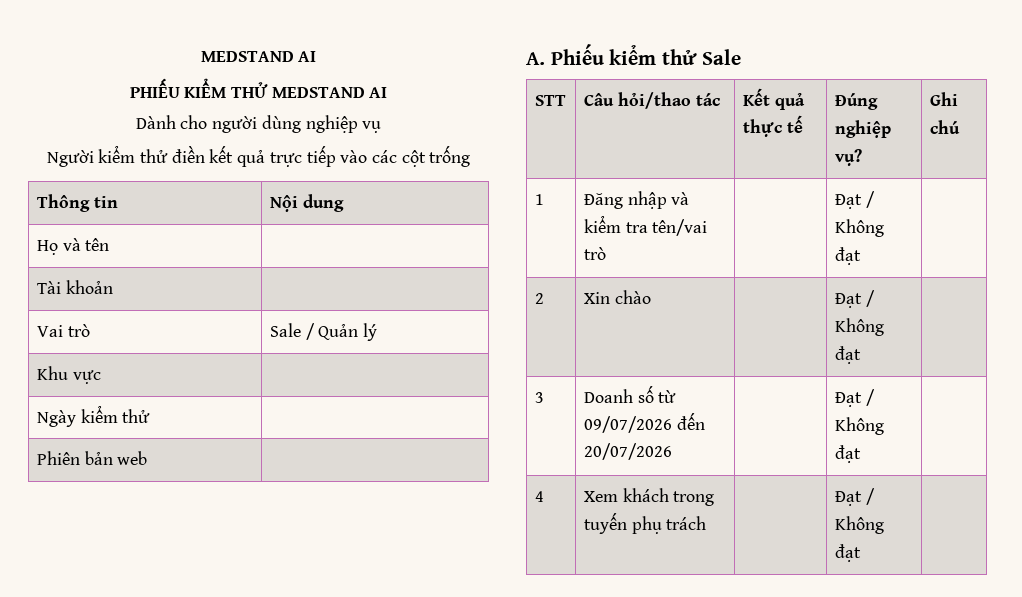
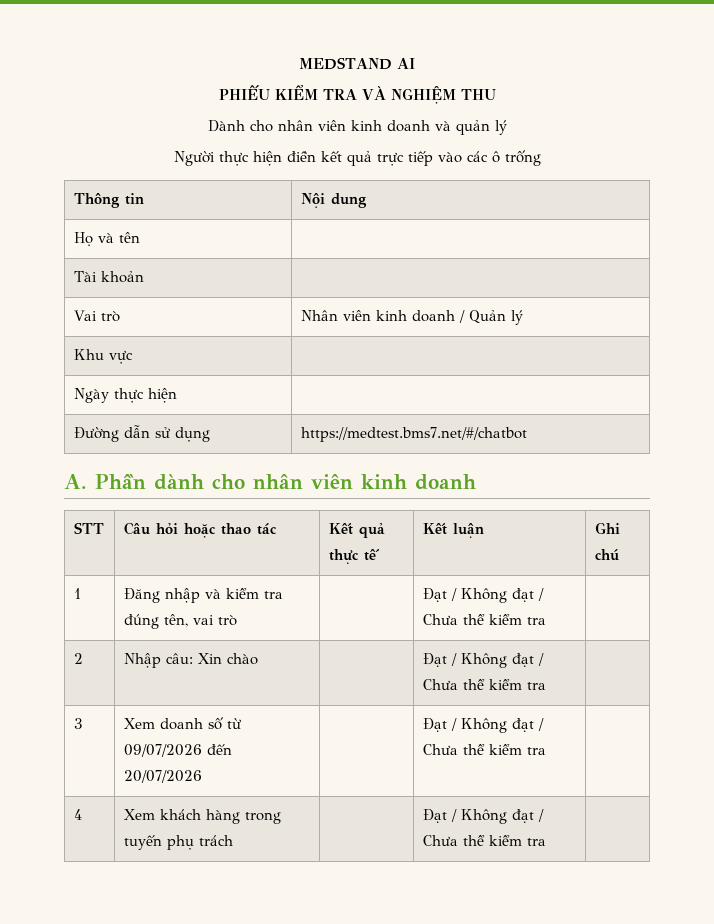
- PHIẾU KIỂM THỬ MEDSTAND AI
- Dành cho người dùng nghiệp vụ
+ PHIẾU KIỂM TRA VÀ NGHIỆM THU
+ Dành cho nhân viên kinh doanh và quản lý
- Người kiểm thử điền kết quả trực tiếp vào các cột trống
+ Người thực hiện điền kết quả trực tiếp vào các ô trống
- Vai trò | Sale / Quản lý
+ Vai trò | Nhân viên kinh doanh / Quản lý
- Ngày kiểm thử |
- Phiên bản web |
- A. Phiếu kiểm thử Sale
+ Ngày thực hiện |
+ Đường dẫn sử dụng | https://medtest.bms7.net/#/chatbot
+ A. Phần dành cho nhân viên kinh doanh
- STT | Câu hỏi/thao tác | Kết quả thực tế | Đúng nghiệp vụ? | Ghi chú
+ STT | Câu hỏi hoặc thao tác | Kết quả thực tế | Kết luận | Ghi chú
- 1 | Đăng nhập và kiểm tra tên/vai trò | | Đạt / Không đạt |
+ 1 | Đăng nhập và kiểm tra đúng tên, vai trò | | Đạt / Không đạt / Chưa thể kiểm tra |
- 2 | Xin chào | | Đạt / Không đạt |
+ 2 | Nhập câu: Xin chào | | Đạt / Không đạt / Chưa thể kiểm tra |
- 3 | Doanh số từ 09/07/2026 đến 20/07/2026 | | Đạt / Không đạt |
+ 3 | Xem doanh số từ 09/07/2026 đến 20/07/2026 | | Đạt / Không đạt / Chưa thể kiểm tra |
- 4 | Xem khách trong tuyến phụ trách | | Đạt / Không đạt |
+ 4 | Xem khách hàng trong tuyến phụ trách | | Đạt / Không đạt / Chưa thể kiểm tra |

